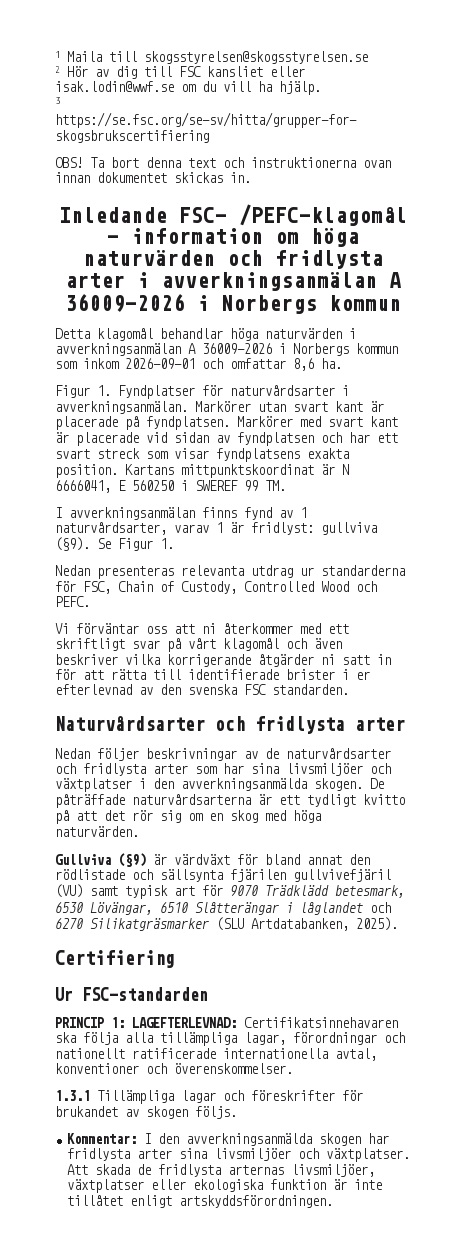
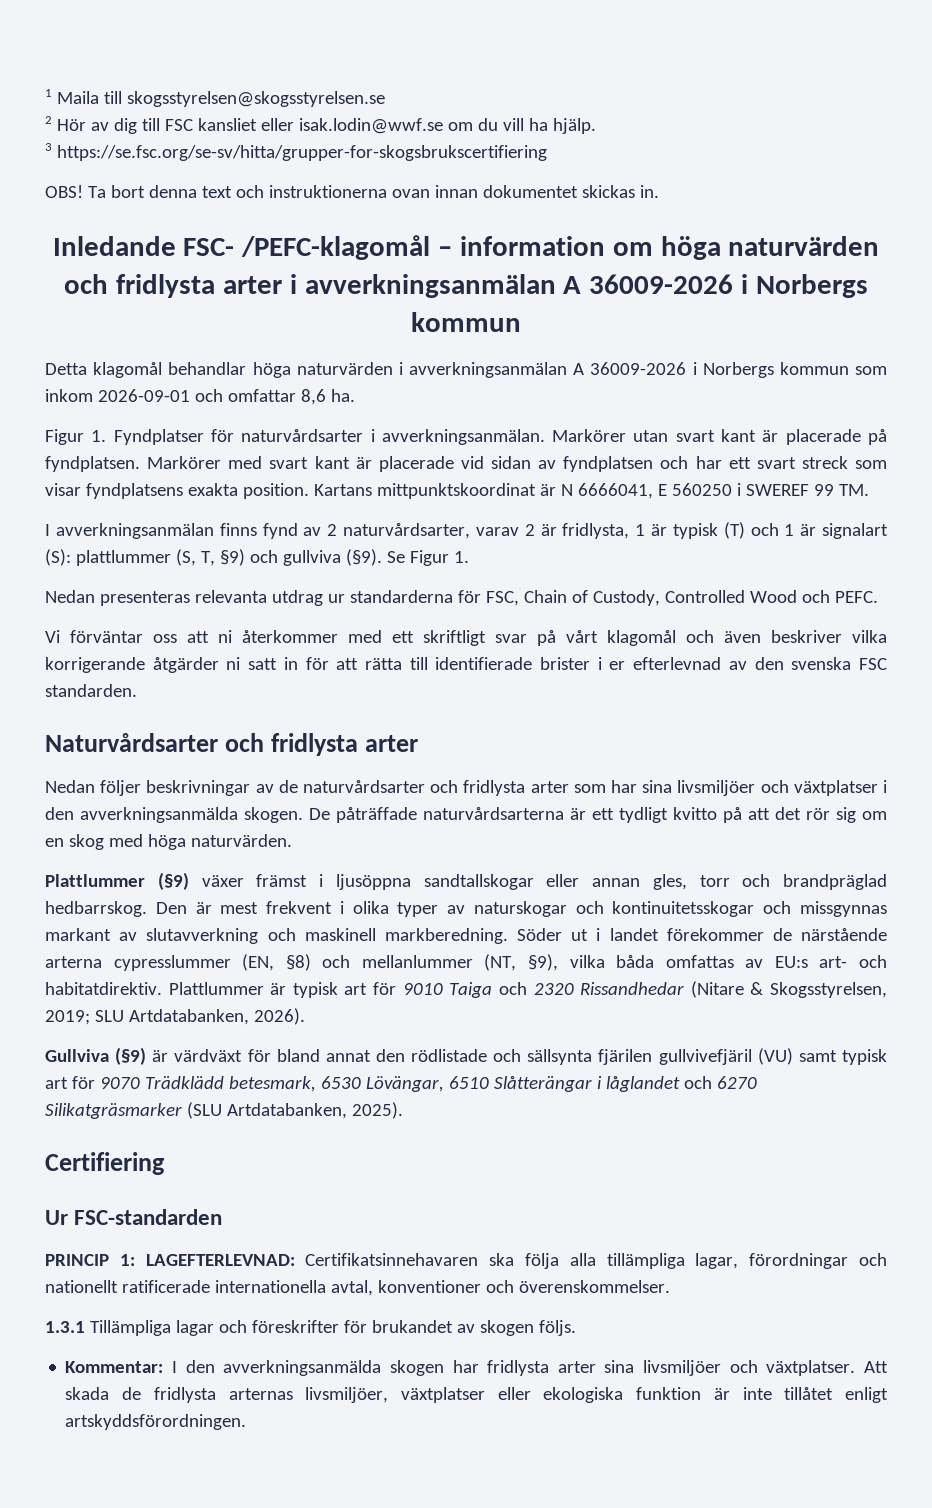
- I avverkningsanmälan finns fynd av 1 naturvårdsarter, varav 1 är fridlyst: gullviva (§9).
+ I avverkningsanmälan finns fynd av 2 naturvårdsarter, varav 2 är fridlysta, 1 är typisk (T) och 1 är signalart (S): plattlummer (S, T, §9) och gullviva (§9).
+ Plattlummer (§9) växer främst i ljusöppna sandtallskogar eller annan gles, torr och brandpräglad hedbarrskog. Den är mest frekvent i olika typer av naturskogar och kontinuitetsskogar och missgynnas markant av slutavverkning och maskinell markberedning. Söder ut i landet förekommer de närstående arterna cypresslummer (EN, §8) och mellanlummer (NT, §9), vilka båda omfattas av EU:s art- och habitatdirektiv. Plattlummer är typisk art för 9010 Taiga och 2320 Rissandhedar (Nitare & Skogsstyrelsen, 2019; SLU Artdatabanken, 2026).

